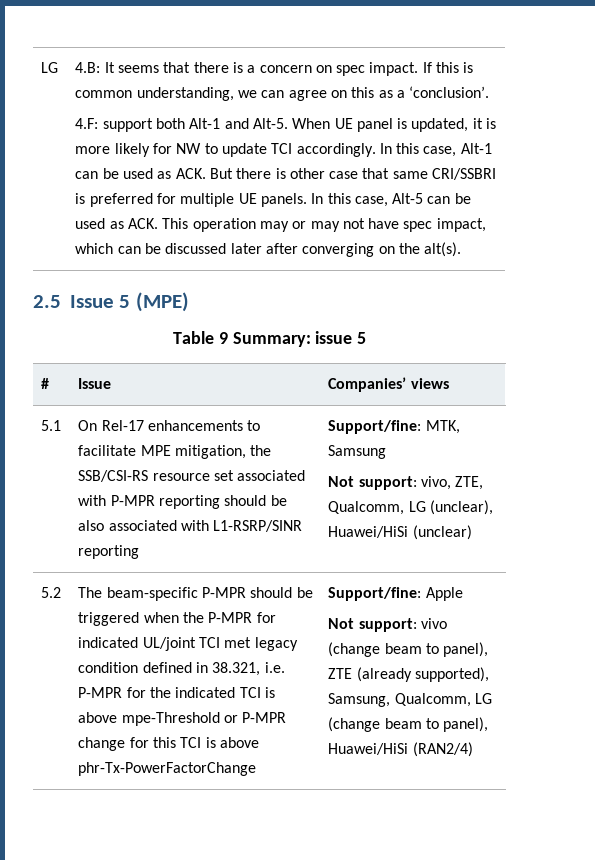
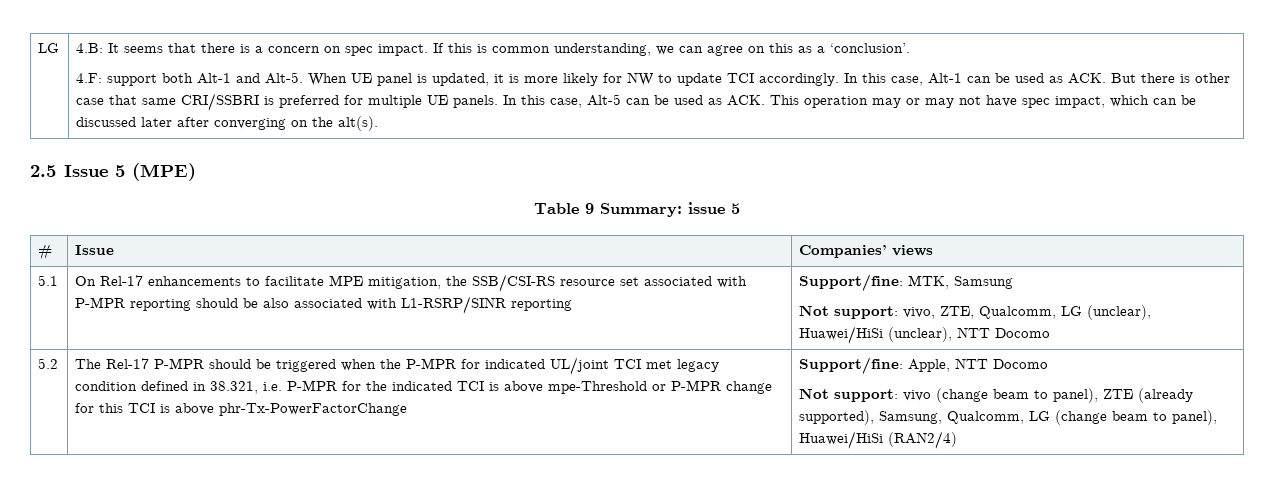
  5.1 | On Rel-17 enhancements to facilitate MPE mitigation, the SSB/CSI-RS resource set associated with P-MPR reporting should be also associated with L1-RSRP/SINR reporting | Support/fine: MTK, Samsung
- Not support: vivo, ZTE, Qualcomm, LG (unclear), Huawei/HiSi (unclear)
+ Not support: vivo, ZTE, Qualcomm, LG (unclear), Huawei/HiSi (unclear), NTT Docomo
- The beam-specific P-MPR should be triggered when the P-MPR for indicated UL/joint TCI met legacy condition defined in 38.321, i.e. P-MPR for the indicated TCI is above mpe-Threshold or P-MPR change for this TCI is above phr-Tx-PowerFactorChange
+ The Rel-17 P-MPR should be triggered when the P-MPR for indicated UL/joint TCI met legacy condition defined in 38.321, i.e. P-MPR for the indicated TCI is above mpe-Threshold or P-MPR change for this TCI is above phr-Tx-PowerFactorChange
- Support/fine: Apple
+ Support/fine: Apple, NTT Docomo

